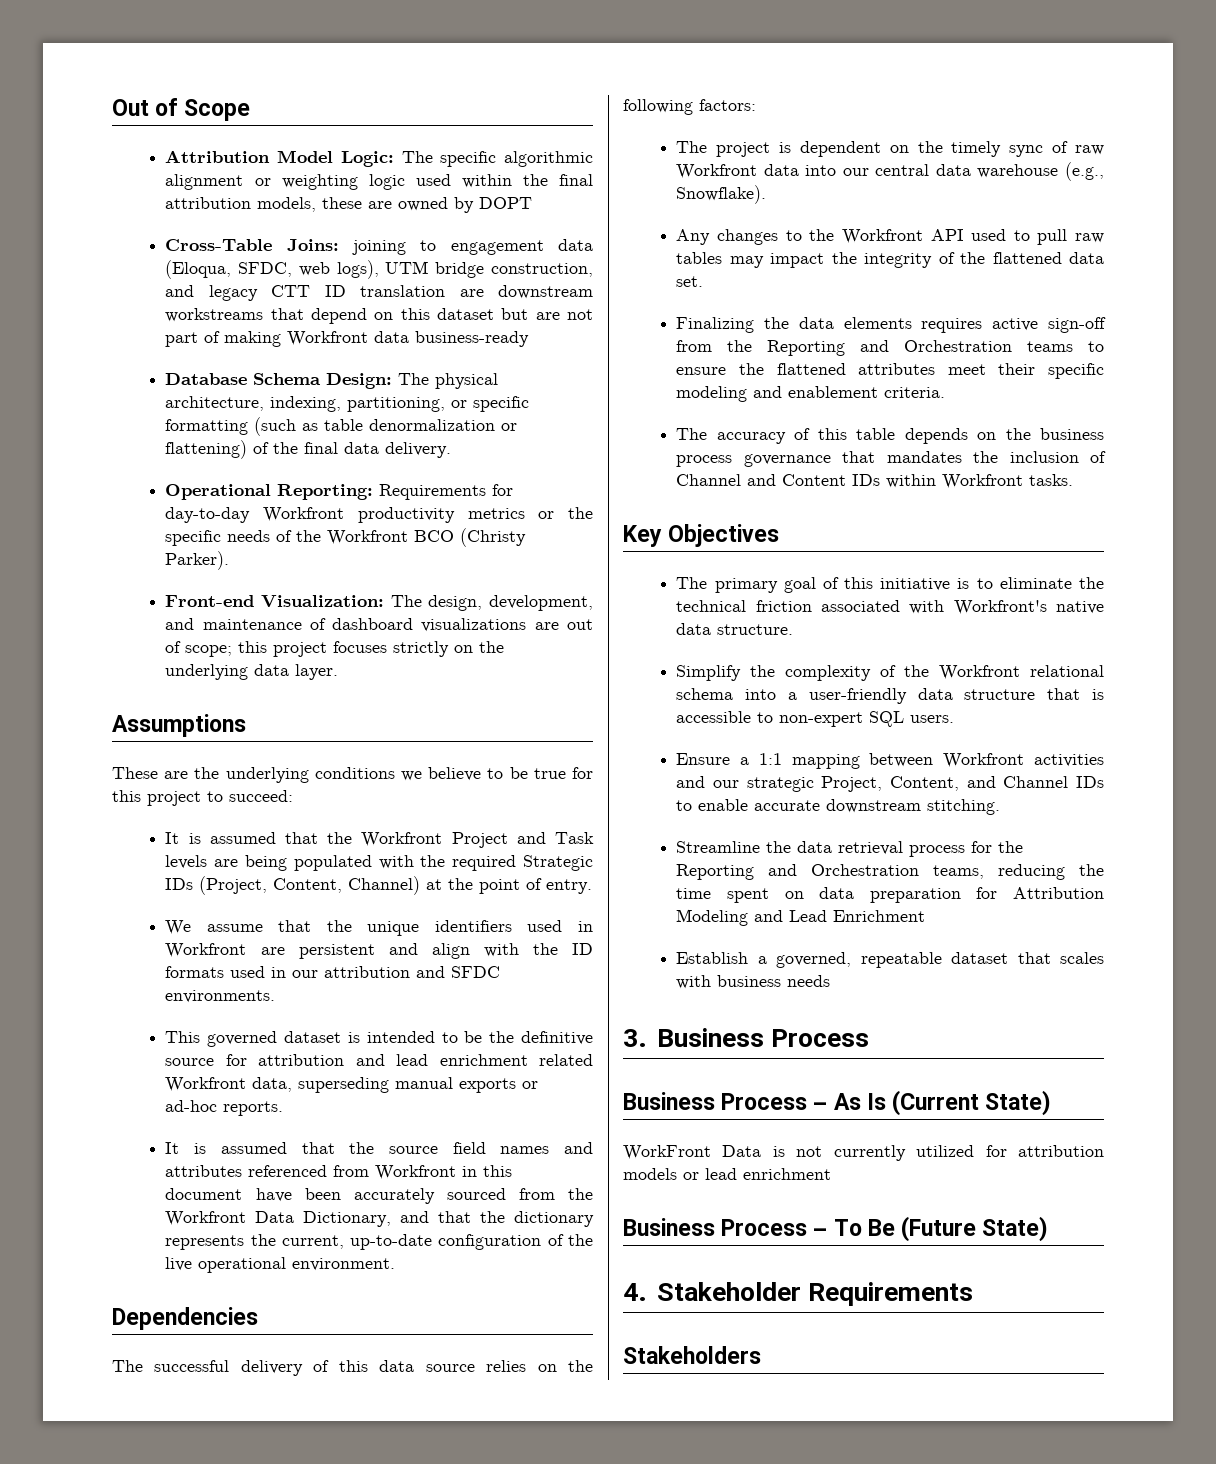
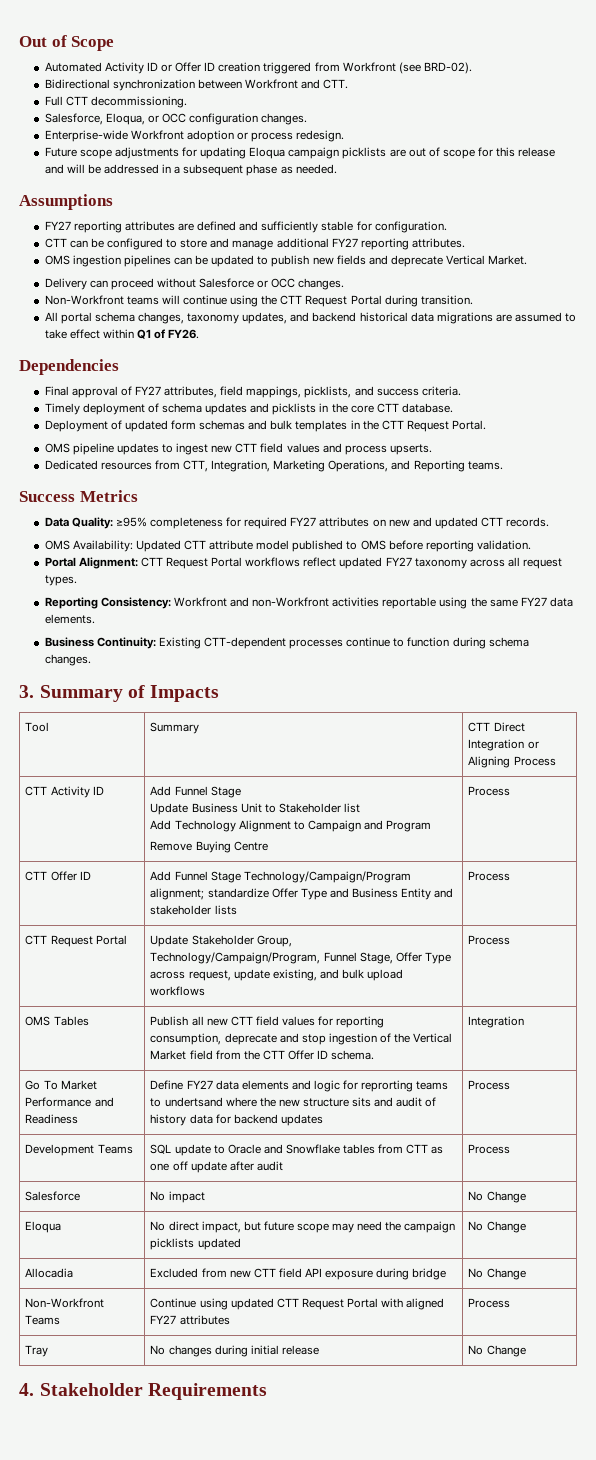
- Attribution Model Logic: The specific algorithmic alignment or weighting logic used within the final attribution models, these are owned by DOPT
- Cross-Table Joins: joining to engagement data (Eloqua, SFDC, web logs), UTM bridge construction, and legacy CTT ID translation are downstream workstreams that depend on this dataset but are not part of making Workfront data business-ready
- Database Schema Design: The physical architecture, indexing, partitioning, or specific formatting (such as table denormalization or flattening) of the final data delivery.
- Operational Reporting: Requirements for day-to-day Workfront productivity metrics or the specific needs of the Workfront BCO (Christy Parker).
- Front-end Visualization: The design, development, and maintenance of dashboard visualizations are out of scope; this project focuses strictly on the underlying data layer.
+ Automated Activity ID or Offer ID creation triggered from Workfront (see BRD-02).
+ Bidirectional synchronization between Workfront and CTT.
+ Full CTT decommissioning.
+ Salesforce, Eloqua, or OCC configuration changes.
+ Enterprise-wide Workfront adoption or process redesign.
+ Future scope adjustments for updating Eloqua campaign picklists are out of scope for this release and will be addressed in a subsequent phase as needed.
  Assumptions
- These are the underlying conditions we believe to be true for this project to succeed:
- It is assumed that the Workfront Project and Task levels are being populated with the required Strategic IDs (Project, Content, Channel) at the point of entry.
- We assume that the unique identifiers used in Workfront are persistent and align with the ID formats used in our attribution and SFDC environments.
- This governed dataset is intended to be the definitive source for attribution and lead enrichment related Workfront data, superseding manual exports or ad-hoc reports.
- It is assumed that the source field names and attributes referenced from Workfront in this document have been accurately sourced from the Workfront Data Dictionary, and that the dictionary represents the current, up-to-date configuration of the live operational environment.
+ FY27 reporting attributes are defined and sufficiently stable for configuration.
+ CTT can be configured to store and manage additional FY27 reporting attributes.
+ OMS ingestion pipelines can be updated to publish new fields and deprecate Vertical Market.
+ Delivery can proceed without Salesforce or OCC changes.
+ Non-Workfront teams will continue using the CTT Request Portal during transition.
+ All portal schema changes, taxonomy updates, and backend historical data migrations are assumed to take effect within Q1 of FY26.
  Dependencies
- The successful delivery of this data source relies on the following factors:
- The project is dependent on the timely sync of raw Workfront data into our central data warehouse (e.g., Snowflake).
- Any changes to the Workfront API used to pull raw tables may impact the integrity of the flattened data set.
- Finalizing the data elements requires active sign-off from the Reporting and Orchestration teams to ensure the flattened attributes meet their specific modeling and enablement criteria.
- The accuracy of this table depends on the business process governance that mandates the inclusion of Channel and Content IDs within Workfront tasks.
- Key Objectives
- The primary goal of this initiative is to eliminate the technical friction associated with Workfront's native data structure.
- Simplify the complexity of the Workfront relational schema into a user-friendly data structure that is accessible to non-expert SQL users.
- Ensure a 1:1 mapping between Workfront activities and our strategic Project, Content, and Channel IDs to enable accurate downstream stitching.
- Streamline the data retrieval process for the Reporting and Orchestration teams, reducing the time spent on data preparation for Attribution Modeling and Lead Enrichment
- Establish a governed, repeatable dataset that scales with business needs
- 3. Business Process
- Business Process – As Is (Current State)
- WorkFront Data is not currently utilized for attribution models or lead enrichment
- Business Process – To Be (Future State)
+ Final approval of FY27 attributes, field mappings, picklists, and success criteria.
+ Timely deployment of schema updates and picklists in the core CTT database.
+ Deployment of updated form schemas and bulk templates in the CTT Request Portal.
+ OMS pipeline updates to ingest new CTT field values and process upserts.
+ Dedicated resources from CTT, Integration, Marketing Operations, and Reporting teams.
+ Success Metrics
+ Data Quality: ≥95% completeness for required FY27 attributes on new and updated CTT records.
+ OMS Availability: Updated CTT attribute model published to OMS before reporting validation.
+ Portal Alignment: CTT Request Portal workflows reflect updated FY27 taxonomy across all request types.
+ Reporting Consistency: Workfront and non-Workfront activities reportable using the same FY27 data elements.
+ Business Continuity: Existing CTT-dependent processes continue to function during schema changes.
+ 3. Summary of Impacts
+ Tool | Summary | CTT Direct Integration or Aligning Process
+ CTT Activity ID | Add Funnel Stage
+ Update Business Unit to Stakeholder list
+ Add Technology Alignment to Campaign and Program
+ Remove Buying Centre | Process
+ CTT Offer ID | Add Funnel Stage Technology/Campaign/Program alignment; standardize Offer Type and Business Entity and stakeholder lists | Process
+ CTT Request Portal | Update Stakeholder Group, Technology/Campaign/Program, Funnel Stage, Offer Type across request, update existing, and bulk upload workflows | Process
+ OMS Tables | Publish all new CTT field values for reporting consumption, deprecate and stop ingestion of the Vertical Market field from the CTT Offer ID schema. | Integration
+ Go To Market Performance and Readiness | Define FY27 data elements and logic for reprorting teams to undertsand where the new structure sits and audit of history data for backend updates | Process
+ Development Teams | SQL update to Oracle and Snowflake tables from CTT as one off update after audit | Process
+ Salesforce | No impact | No Change
+ Eloqua | No direct impact, but future scope may need the campaign picklists updated | No Change
+ Allocadia | Excluded from new CTT field API exposure during bridge | No Change
+ Non-Workfront Teams | Continue using updated CTT Request Portal with aligned FY27 attributes | Process
+ Tray | No changes during initial release | No Change
- Stakeholders

